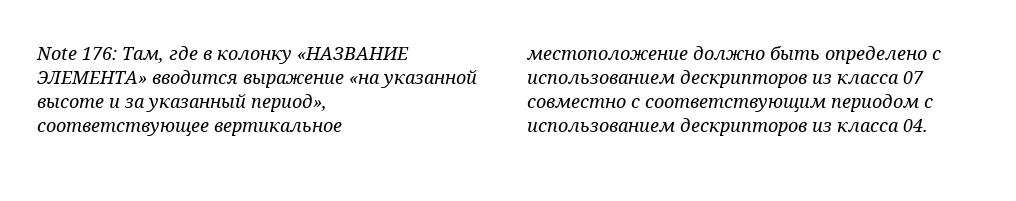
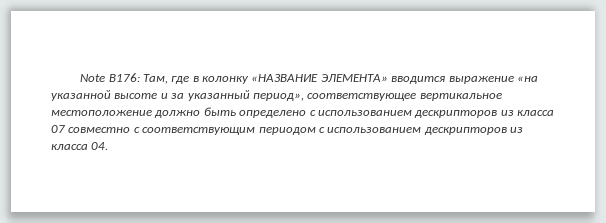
- Note 176: Там, где в колонку «НАЗВАНИЕ ЭЛЕМЕНТА» вводится выражение «на указанной высоте и за указанный период», соответствующее вертикальное местоположение должно быть определено с использованием дескрипторов из класса 07 совместно с соответствующим периодом с использованием дескрипторов из класса 04.
+ Note B176: Там, где в колонку «НАЗВАНИЕ ЭЛЕМЕНТА» вводится выражение «на указанной высоте и за указанный период», соответствующее вертикальное местоположение должно быть определено с использованием дескрипторов из класса 07 совместно с соответствующим периодом с использованием дескрипторов из класса 04.

